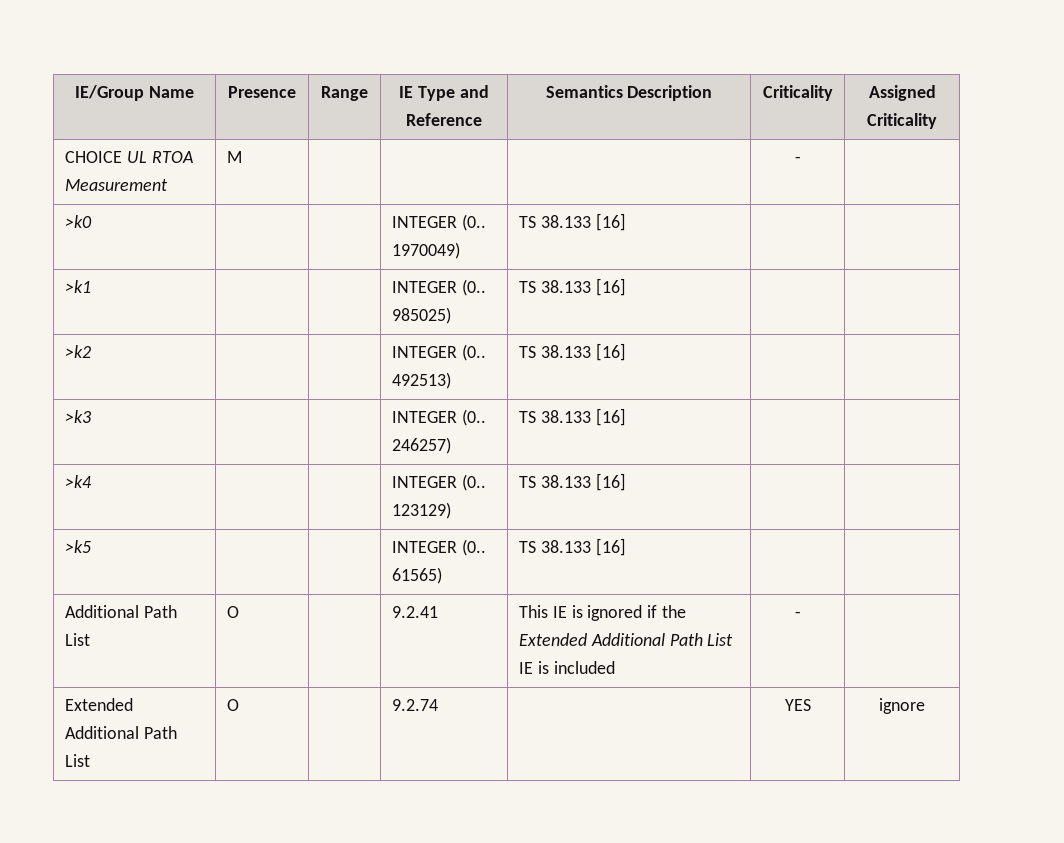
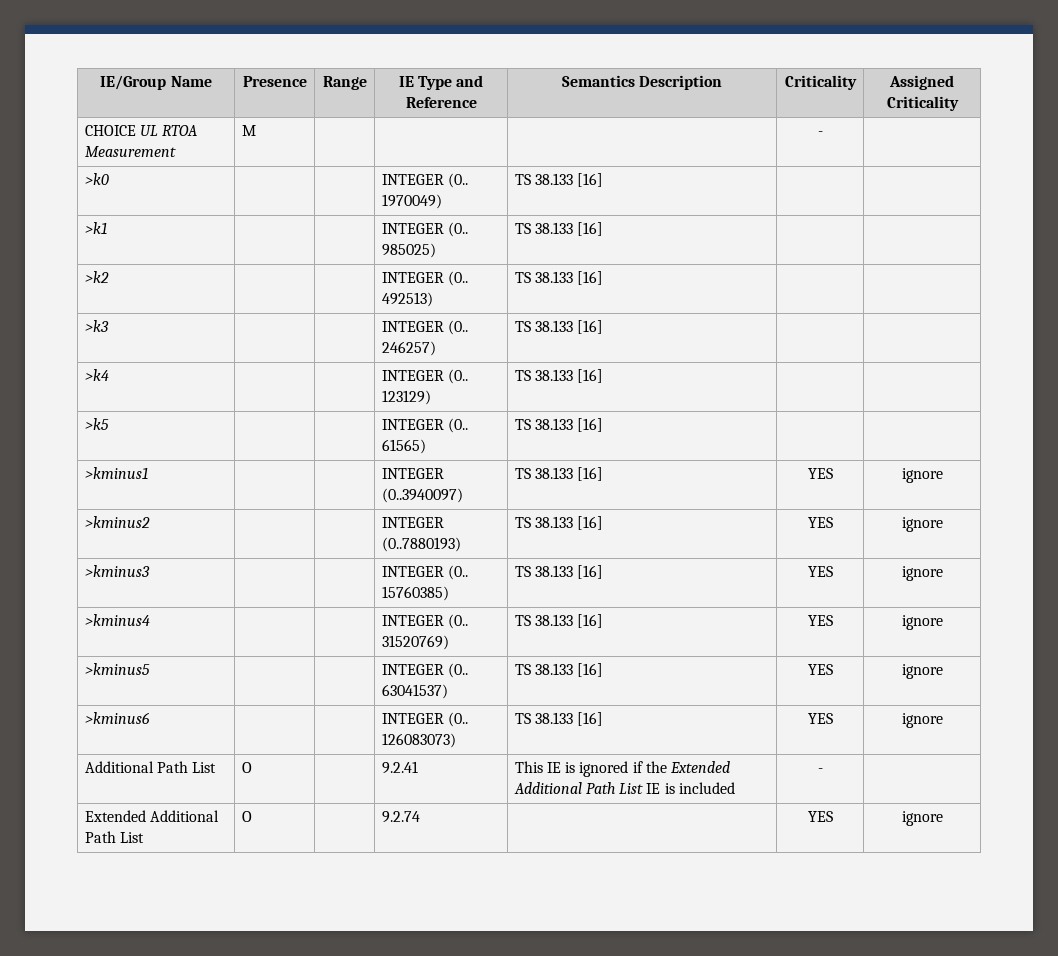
+ >kminus1 | | | INTEGER (0..3940097) | TS 38.133 [16] | YES | ignore
+ >kminus2 | | | INTEGER (0..7880193) | TS 38.133 [16] | YES | ignore
+ >kminus3 | | | INTEGER (0.. 15760385) | TS 38.133 [16] | YES | ignore
+ >kminus4 | | | INTEGER (0.. 31520769) | TS 38.133 [16] | YES | ignore
+ >kminus5 | | | INTEGER (0.. 63041537) | TS 38.133 [16] | YES | ignore
+ >kminus6 | | | INTEGER (0.. 126083073) | TS 38.133 [16] | YES | ignore

